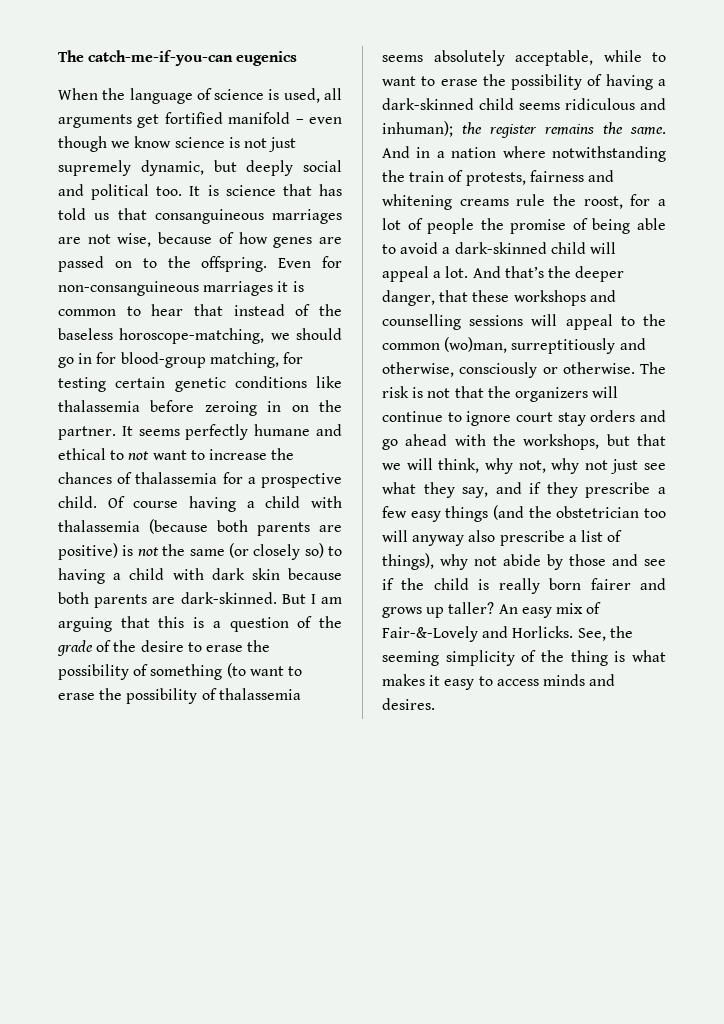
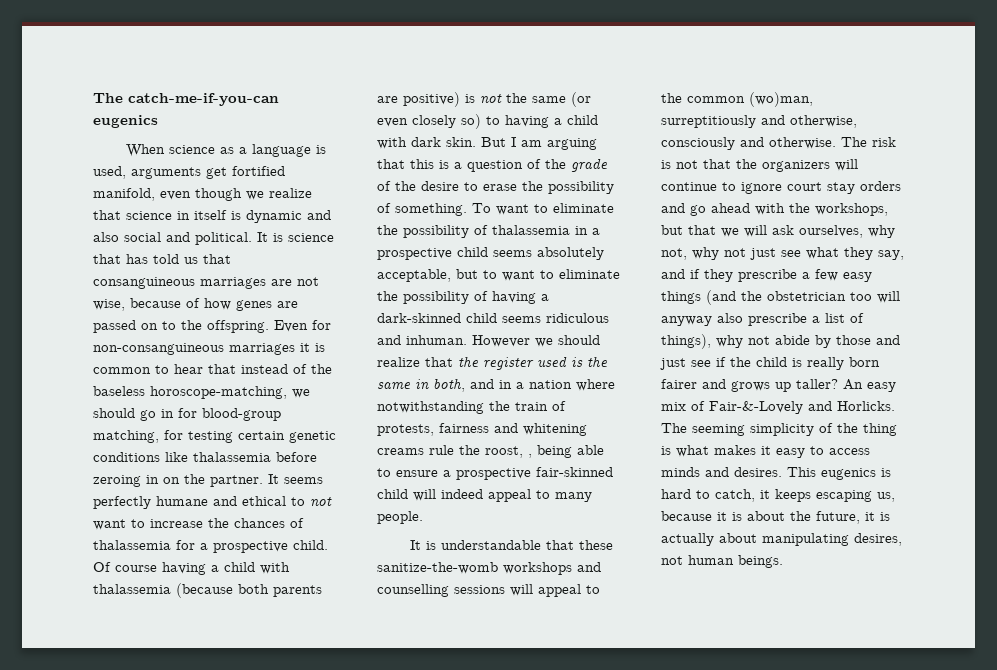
- When the language of science is used, all arguments get fortified manifold – even though we know science is not just supremely dynamic, but deeply social and political too.
+ When science as a language is used, arguments get fortified manifold, even though we realize that science in itself is dynamic and also social and political.
- Of course having a child with thalassemia (because both parents are positive) is not the same (or closely so) to having a child with dark skin because both parents are dark-skinned.
+ Of course having a child with thalassemia (because both parents are positive) is not the same (or even closely so) to having a child with dark skin.
- But I am arguing that this is a question of the grade of the desire to erase the possibility of something (to want to erase the possibility of thalassemia seems absolutely acceptable, while to want to erase the possibility of having a dark-skinned child seems ridiculous and inhuman); the register remains the same. And in a nation where notwithstanding the train of protests, fairness and whitening creams rule the roost, for a lot of people the promise of being able to avoid a dark-skinned child will appeal a lot. And that’s the deeper danger, that these workshops and counselling sessions will appeal to the common (wo)man, surreptitiously and otherwise, consciously or otherwise.
+ But I am arguing that this is a question of the grade of the desire to erase the possibility of something. To want to eliminate the possibility of thalassemia in a prospective child seems absolutely acceptable, but to want to eliminate the possibility of having a dark-skinned child seems ridiculous and inhuman. However we should realize that the register used is the same in both, and in a nation where notwithstanding the train of protests, fairness and whitening creams rule the roost, , being able to ensure a prospective fair-skinned child will indeed appeal to many people.
+ It is understandable that these sanitize-the-womb workshops and counselling sessions will appeal to the common (wo)man, surreptitiously and otherwise, consciously and otherwise.
- The risk is not that the organizers will continue to ignore court stay orders and go ahead with the workshops, but that we will think, why not, why not just see what they say, and if they prescribe a few easy things (and the obstetrician too will anyway also prescribe a list of things), why not abide by those and see if the child is really born fairer and grows up taller?
+ The risk is not that the organizers will continue to ignore court stay orders and go ahead with the workshops, but that we will ask ourselves, why not, why not just see what they say, and if they prescribe a few easy things (and the obstetrician too will anyway also prescribe a list of things), why not abide by those and just see if the child is really born fairer and grows up taller?
- See, the seeming simplicity of the thing is what makes it easy to access minds and desires.
+ The seeming simplicity of the thing is what makes it easy to access minds and desires.
+ This eugenics is hard to catch, it keeps escaping us, because it is about the future, it is actually about manipulating desires, not human beings.

